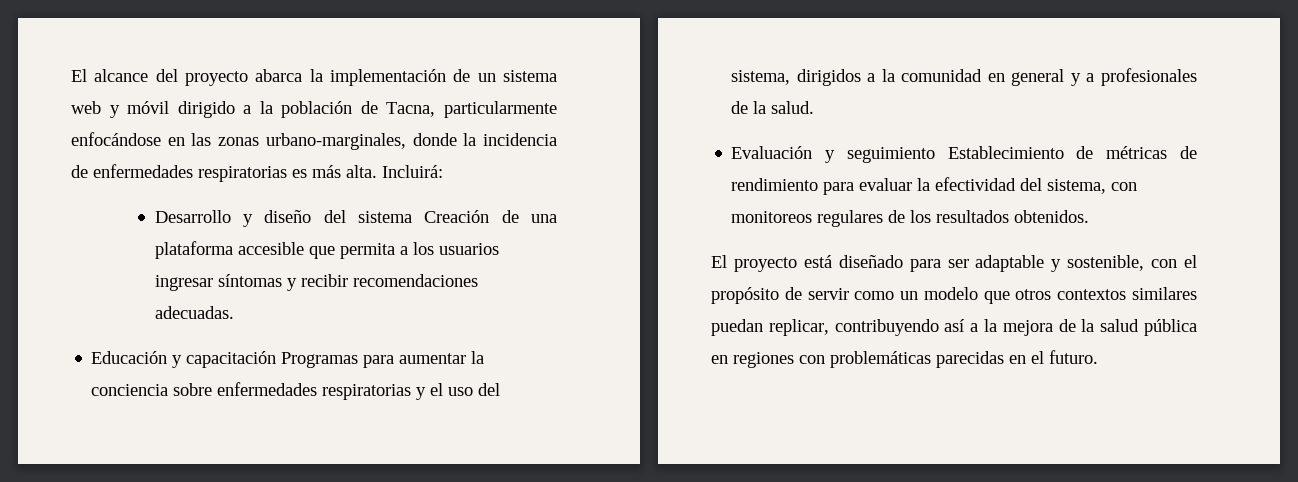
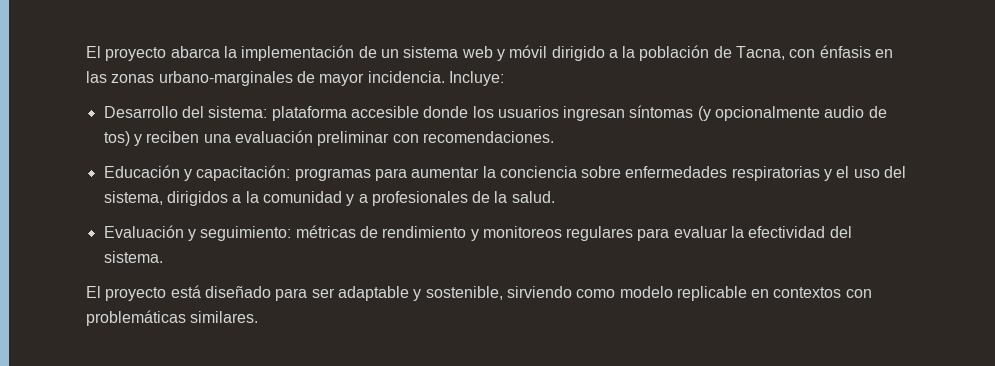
- El alcance del proyecto abarca la implementación de un sistema web y móvil dirigido a la población de Tacna, particularmente enfocándose en las zonas urbano-marginales, donde la incidencia de enfermedades respiratorias es más alta. Incluirá:
- Desarrollo y diseño del sistema Creación de una plataforma accesible que permita a los usuarios ingresar síntomas y recibir recomendaciones adecuadas.
+ El proyecto abarca la implementación de un sistema web y móvil dirigido a la población de Tacna, con énfasis en las zonas urbano-marginales de mayor incidencia. Incluye:
+ Desarrollo del sistema: plataforma accesible donde los usuarios ingresan síntomas (y opcionalmente audio de tos) y reciben una evaluación preliminar con recomendaciones.
- Educación y capacitación Programas para aumentar la conciencia sobre enfermedades respiratorias y el uso del sistema, dirigidos a la comunidad en general y a profesionales de la salud.
+ Educación y capacitación: programas para aumentar la conciencia sobre enfermedades respiratorias y el uso del sistema, dirigidos a la comunidad y a profesionales de la salud.
- Evaluación y seguimiento Establecimiento de métricas de rendimiento para evaluar la efectividad del sistema, con monitoreos regulares de los resultados obtenidos.
+ Evaluación y seguimiento: métricas de rendimiento y monitoreos regulares para evaluar la efectividad del sistema.
- El proyecto está diseñado para ser adaptable y sostenible, con el propósito de servir como un modelo que otros contextos similares puedan replicar, contribuyendo así a la mejora de la salud pública en regiones con problemáticas parecidas en el futuro.
+ El proyecto está diseñado para ser adaptable y sostenible, sirviendo como modelo replicable en contextos con problemáticas similares.

